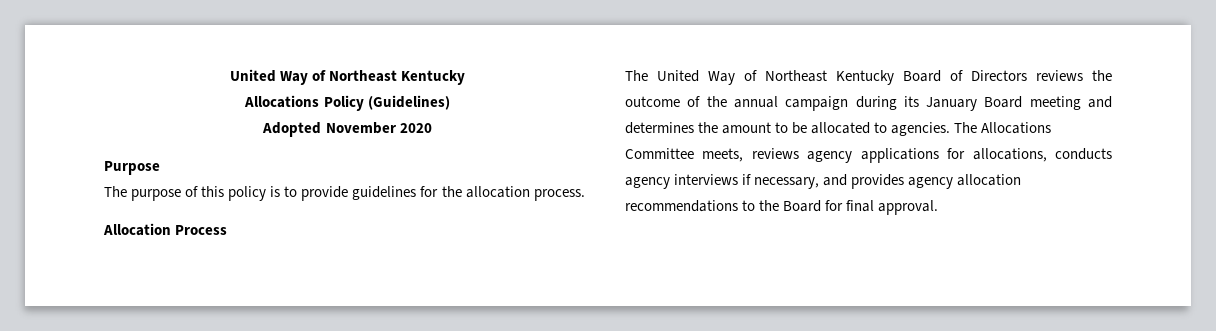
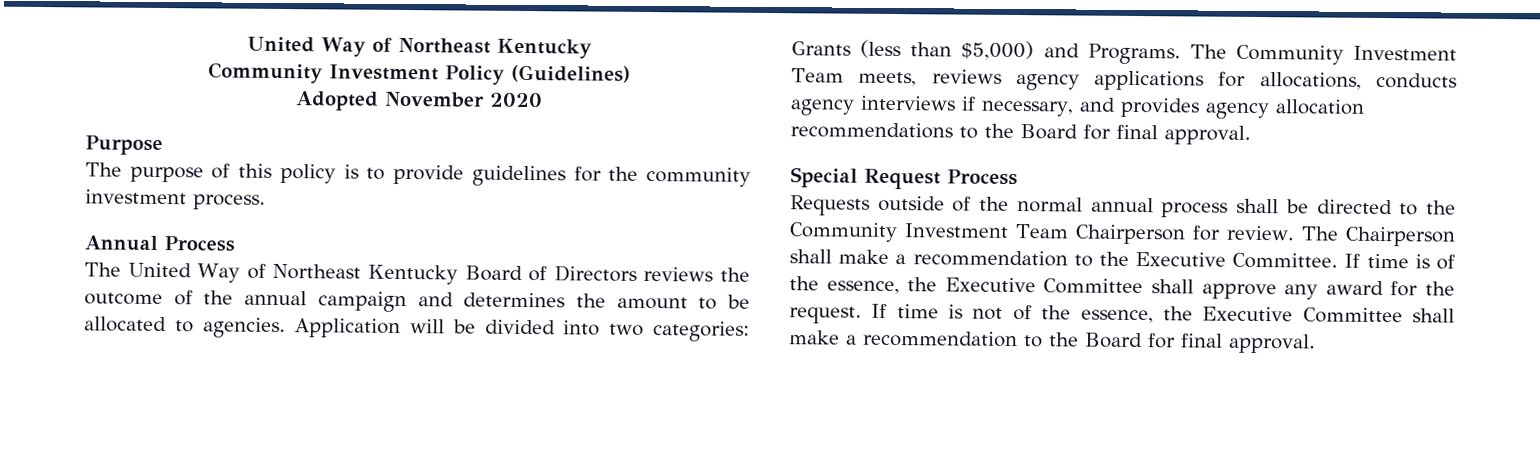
- Allocations Policy (Guidelines)
+ Community Investment Policy (Guidelines)
- The purpose of this policy is to provide guidelines for the allocation process.
+ The purpose of this policy is to provide guidelines for the community investment process.
- Allocation Process
+ Annual Process
- The United Way of Northeast Kentucky Board of Directors reviews the outcome of the annual campaign during its January Board meeting and determines the amount to be allocated to agencies.
+ The United Way of Northeast Kentucky Board of Directors reviews the outcome of the annual campaign and determines the amount to be allocated to agencies.
- The Allocations Committee meets, reviews agency applications for allocations, conducts agency interviews if necessary, and provides agency allocation recommendations to the Board for final approval.
+ Application will be divided into two categories: Grants (less than $5,000) and Programs. The Community Investment Team meets, reviews agency applications for allocations, conducts agency interviews if necessary, and provides agency allocation recommendations to the Board for final approval.
+ Special Request Process
+ Requests outside of the normal annual process shall be directed to the Community Investment Team Chairperson for review. The Chairperson shall make a recommendation to the Executive Committee. If time is of the essence, the Executive Committee shall approve any award for the request. If time is not of the essence, the Executive Committee shall make a recommendation to the Board for final approval.

